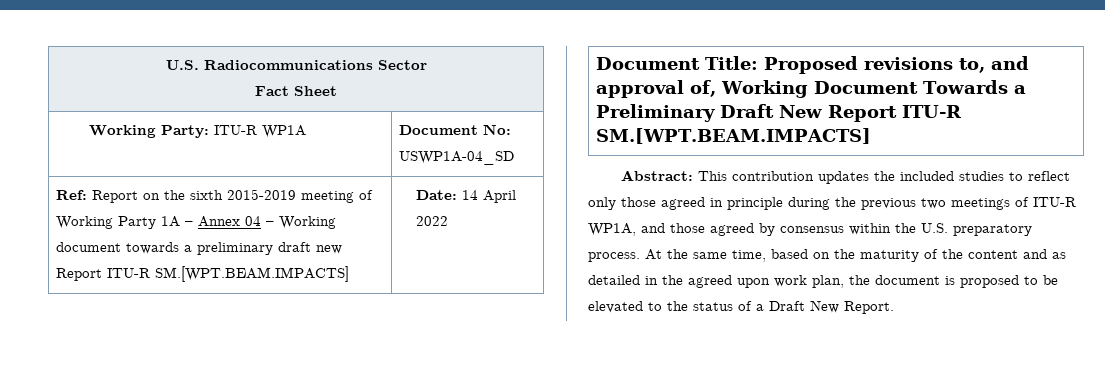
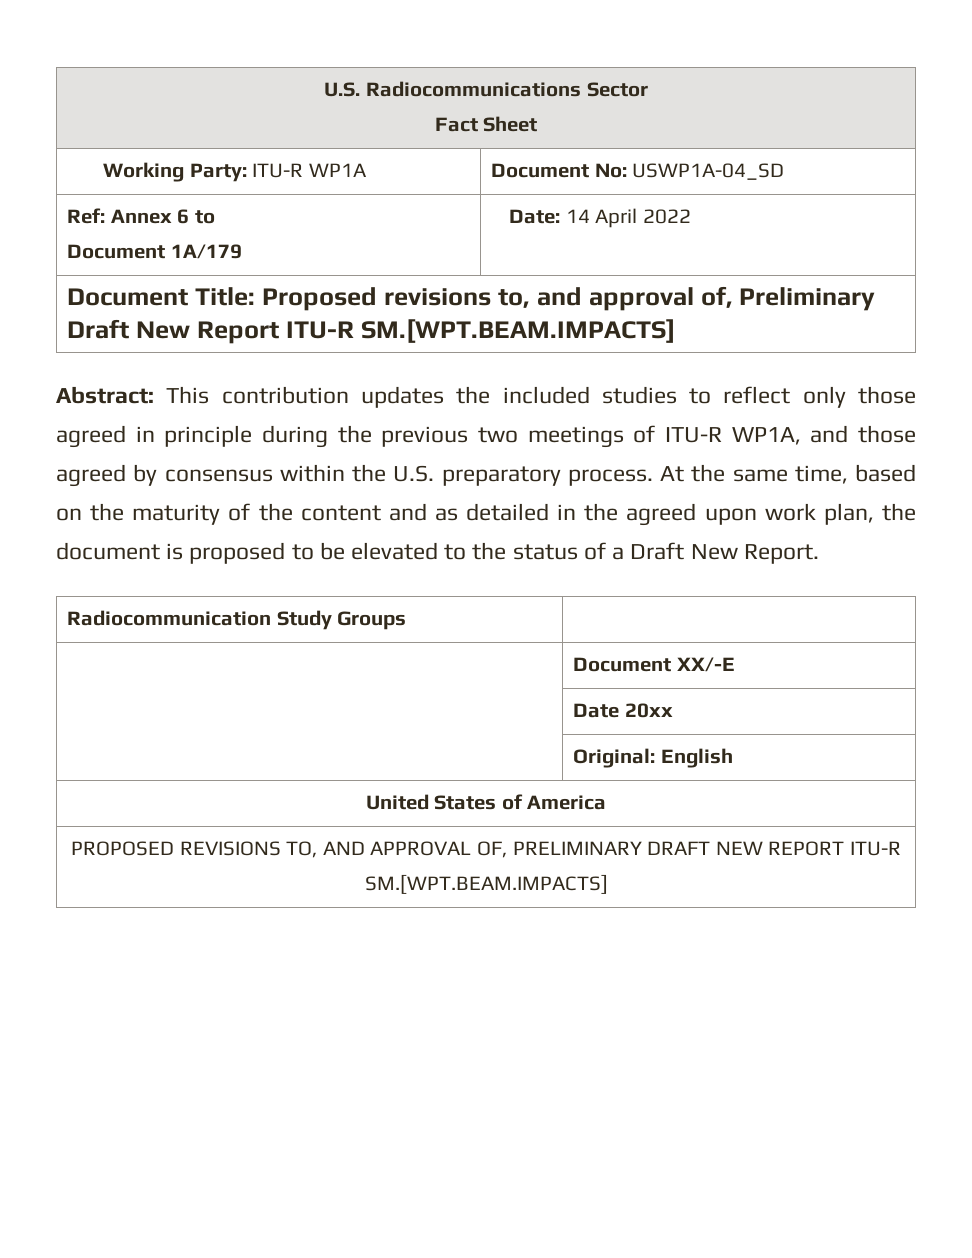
- Ref: Report on the sixth 2015-2019 meeting of Working Party 1A – Annex 04 – Working document towards a preliminary draft new Report ITU-R SM.[WPT.BEAM.IMPACTS] | Date: 14 April 2022
+ Ref: Annex 6 to
+ Document 1A/179 | Date: 14 April 2022
- Document Title: Proposed revisions to, and approval of, Working Document Towards a Preliminary Draft New Report ITU-R SM.[WPT.BEAM.IMPACTS]
+ Document Title: Proposed revisions to, and approval of, Preliminary Draft New Report ITU-R SM.[WPT.BEAM.IMPACTS]
+ Radiocommunication Study Groups |
+ | Document XX/-E
+ | Date 20xx
+ | Original: English
+ United States of America
+ PROPOSED REVISIONS TO, AND APPROVAL OF, PRELIMINARY DRAFT NEW REPORT ITU-R SM.[WPT.BEAM.IMPACTS]

